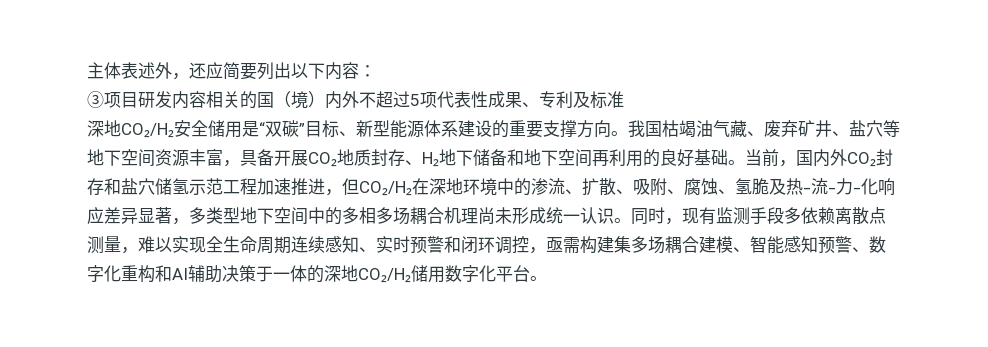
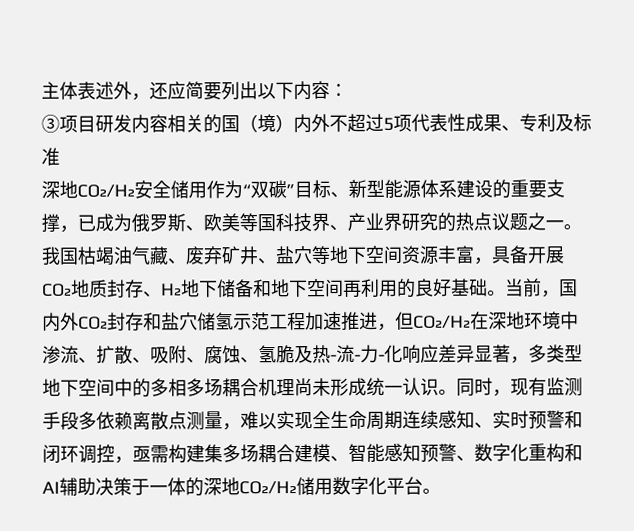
- 深地CO₂/H₂安全储用是“双碳”目标、新型能源体系建设的重要支撑方向。
+ 深地CO₂/H₂安全储用作为“双碳”目标、新型能源体系建设的重要支撑，已成为俄罗斯、欧美等国科技界、产业界研究的热点议题之一。
- 当前，国内外CO₂封存和盐穴储氢示范工程加速推进，但CO₂/H₂在深地环境中的渗流、扩散、吸附、腐蚀、氢脆及热-流-力-化响应差异显著，多类型地下空间中的多相多场耦合机理尚未形成统一认识。
+ 当前，国内外CO₂封存和盐穴储氢示范工程加速推进，但CO₂/H₂在深地环境中渗流、扩散、吸附、腐蚀、氢脆及热-流-力-化响应差异显著，多类型地下空间中的多相多场耦合机理尚未形成统一认识。

